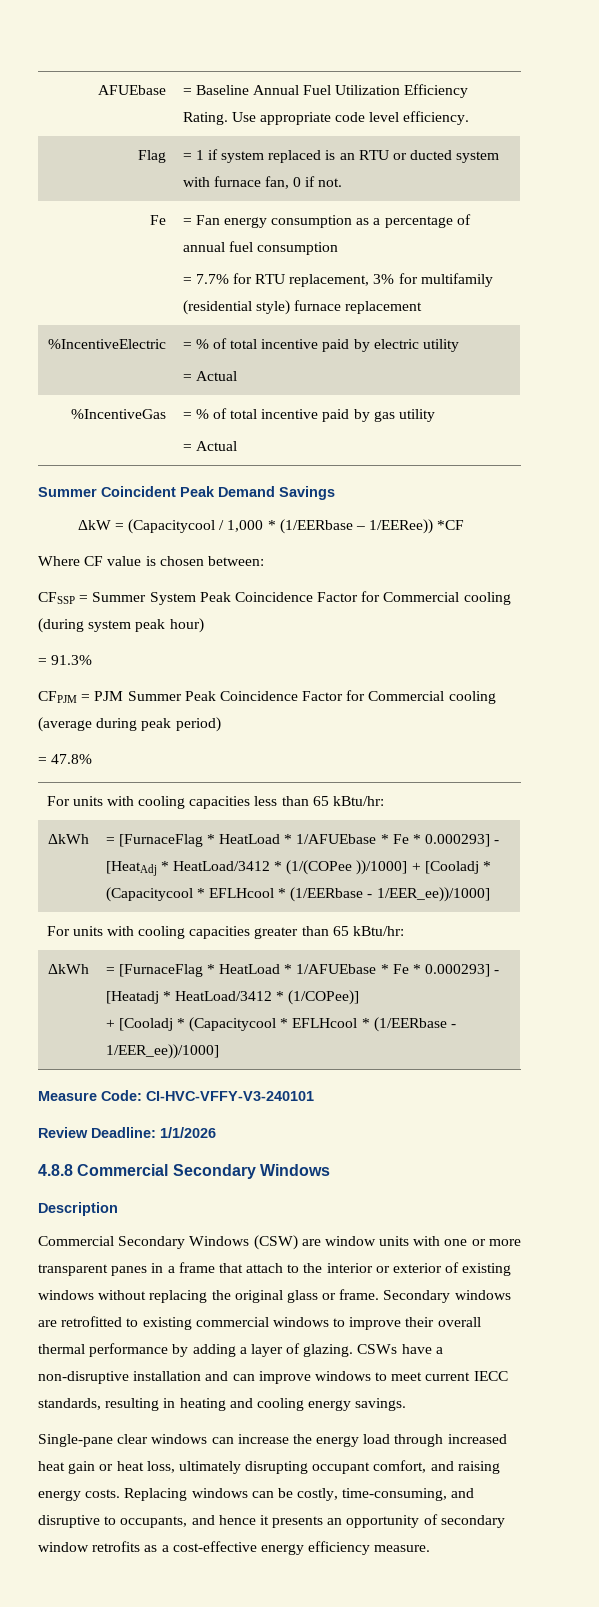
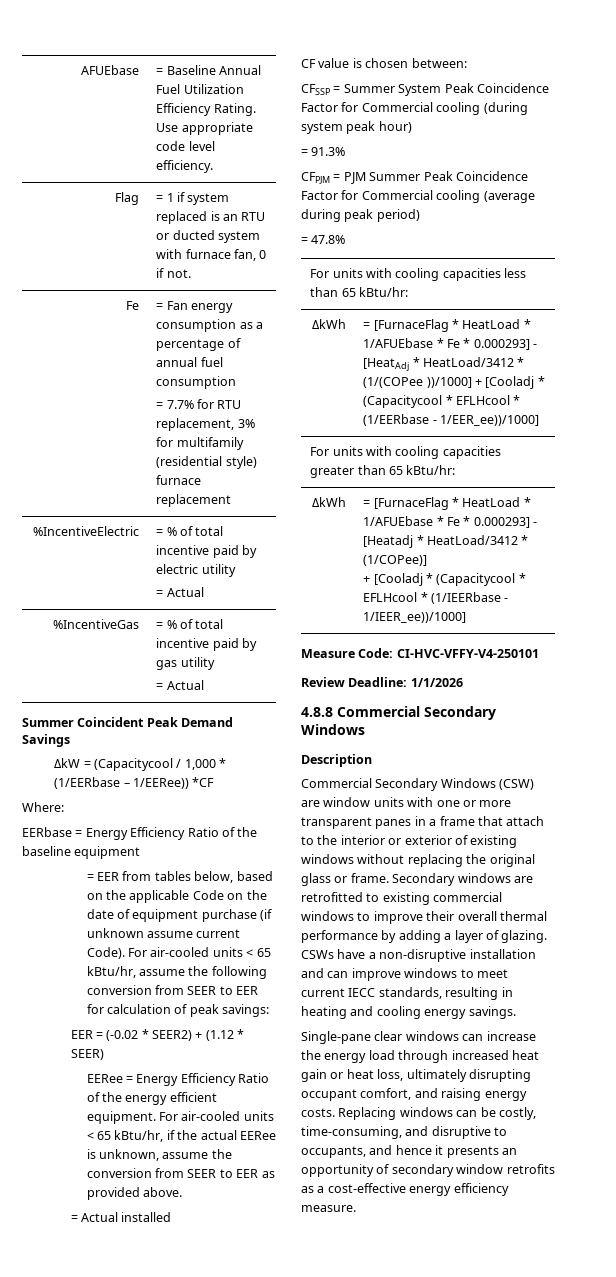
- Where CF value is chosen between:
+ Where:
+ EERbase = Energy Efficiency Ratio of the baseline equipment
+ = EER from tables below, based on the applicable Code on the date of equipment purchase (if unknown assume current Code). For air-cooled units < 65 kBtu/hr, assume the following conversion from SEER to EER for calculation of peak savings:
+ EER = (-0.02 * SEER2) + (1.12 * SEER)
+ EERee = Energy Efficiency Ratio of the energy efficient equipment. For air-cooled units < 65 kBtu/hr, if the actual EERee is unknown, assume the conversion from SEER to EER as provided above.
+ = Actual installed
+ CF value is chosen between:
  ΔkWh | = [FurnaceFlag * HeatLoad * 1/AFUEbase * Fe * 0.000293] - [Heatadj * HeatLoad/3412 * (1/COPee)]
- + [Cooladj * (Capacitycool * EFLHcool * (1/EERbase - 1/EER_ee))/1000]
+ + [Cooladj * (Capacitycool * EFLHcool * (1/IEERbase - 1/IEER_ee))/1000]
- Measure Code: CI-HVC-VFFY-V3-240101
+ Measure Code: CI-HVC-VFFY-V4-250101

